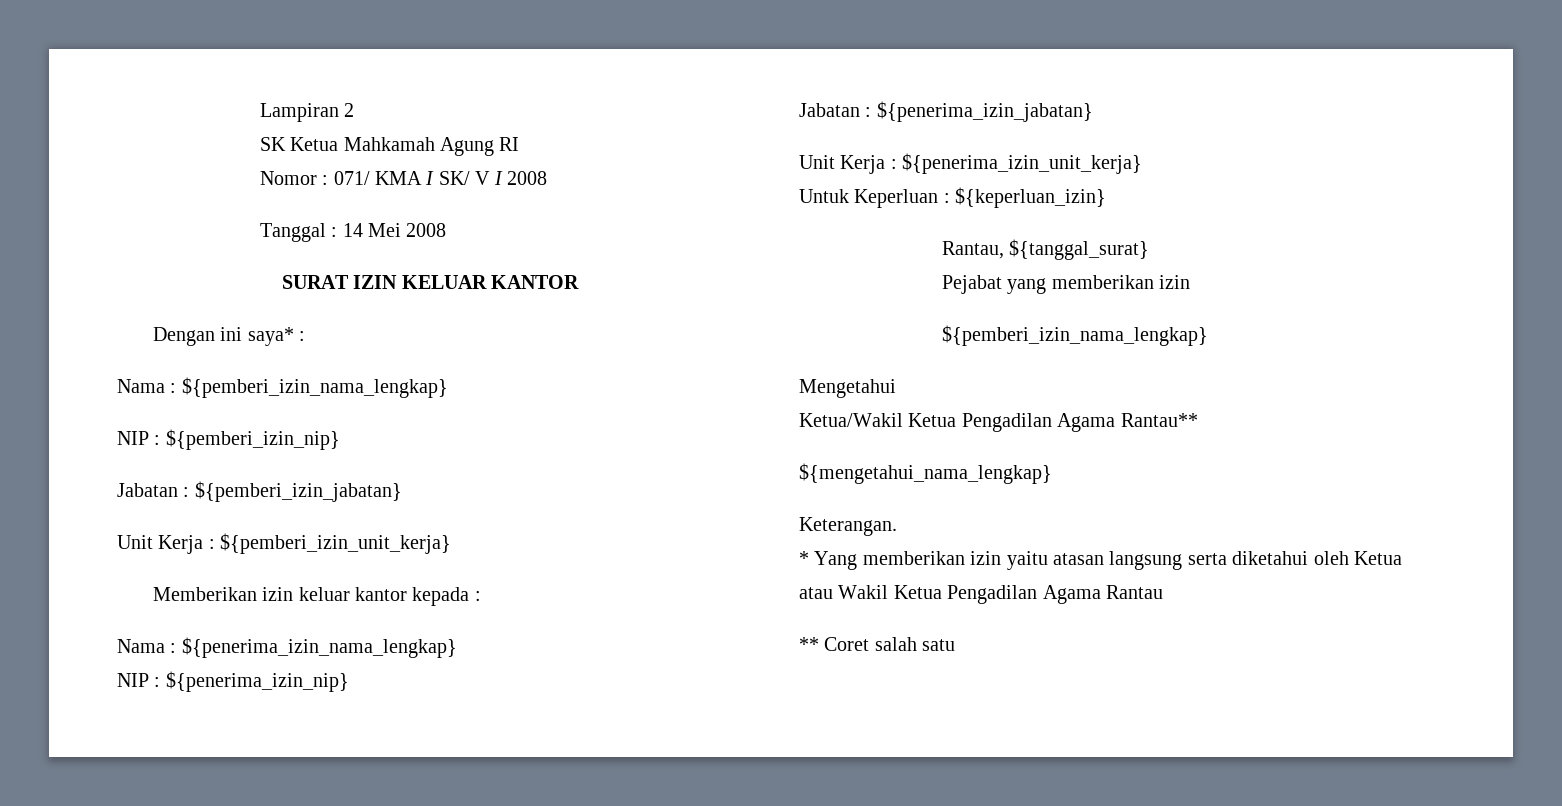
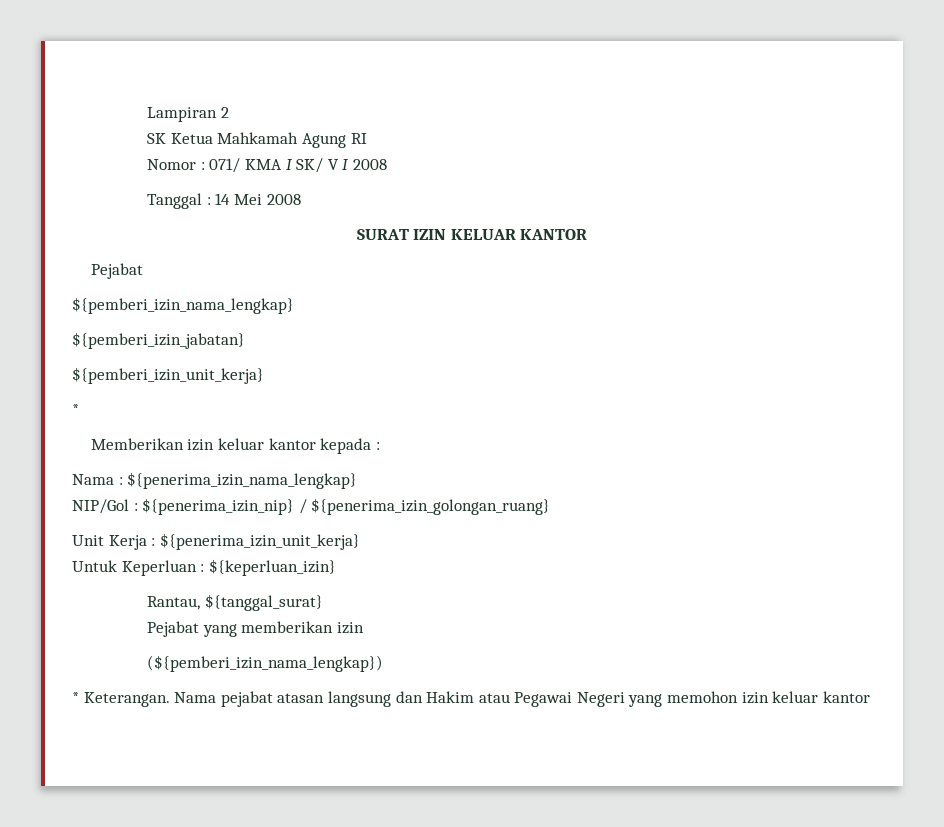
  SURAT IZIN KELUAR KANTOR
- Dengan ini saya* :
- Nama : ${pemberi_izin_nama_lengkap}
- NIP : ${pemberi_izin_nip}
- Jabatan : ${pemberi_izin_jabatan}
- Unit Kerja : ${pemberi_izin_unit_kerja}
+ Pejabat
+ ${pemberi_izin_nama_lengkap}
+ ${pemberi_izin_jabatan}
+ ${pemberi_izin_unit_kerja}
+ *
- NIP : ${penerima_izin_nip}
- Jabatan : ${penerima_izin_jabatan}
+ NIP/Gol : ${penerima_izin_nip} / ${penerima_izin_golongan_ruang}
  Pejabat yang memberikan izin
- ${pemberi_izin_nama_lengkap}
- Mengetahui
- Ketua/Wakil Ketua Pengadilan Agama Rantau**
- ${mengetahui_nama_lengkap}
- Keterangan.
- * Yang memberikan izin yaitu atasan langsung serta diketahui oleh Ketua atau Wakil Ketua Pengadilan Agama Rantau
- ** Coret salah satu
+ (${pemberi_izin_nama_lengkap})
+ * Keterangan. Nama pejabat atasan langsung dan Hakim atau Pegawai Negeri yang memohon izin keluar kantor

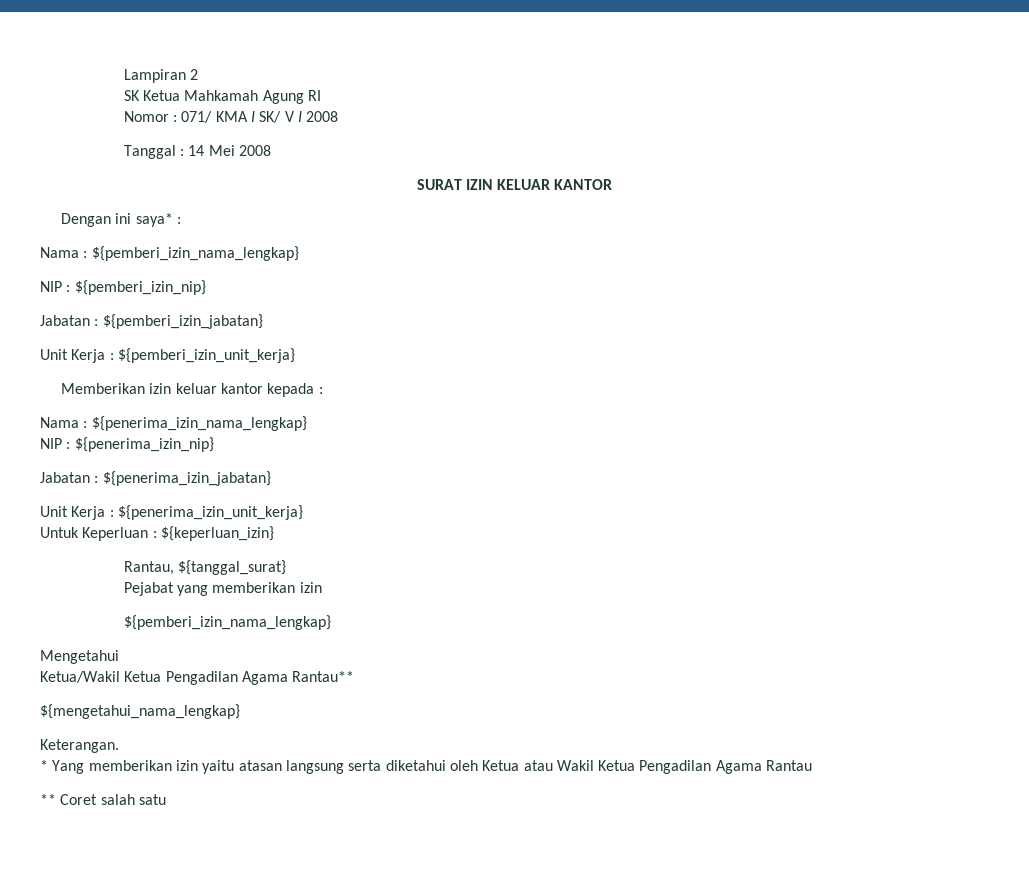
  SURAT IZIN KELUAR KANTOR
- Pejabat
- ${pemberi_izin_nama_lengkap}
- ${pemberi_izin_jabatan}
- ${pemberi_izin_unit_kerja}
- *
+ Dengan ini saya* :
+ Nama : ${pemberi_izin_nama_lengkap}
+ NIP : ${pemberi_izin_nip}
+ Jabatan : ${pemberi_izin_jabatan}
+ Unit Kerja : ${pemberi_izin_unit_kerja}
- NIP/Gol : ${penerima_izin_nip} / ${penerima_izin_golongan_ruang}
+ NIP : ${penerima_izin_nip}
+ Jabatan : ${penerima_izin_jabatan}
  Pejabat yang memberikan izin
- (${pemberi_izin_nama_lengkap})
- * Keterangan. Nama pejabat atasan langsung dan Hakim atau Pegawai Negeri yang memohon izin keluar kantor
+ ${pemberi_izin_nama_lengkap}
+ Mengetahui
+ Ketua/Wakil Ketua Pengadilan Agama Rantau**
+ ${mengetahui_nama_lengkap}
+ Keterangan.
+ * Yang memberikan izin yaitu atasan langsung serta diketahui oleh Ketua atau Wakil Ketua Pengadilan Agama Rantau
+ ** Coret salah satu

